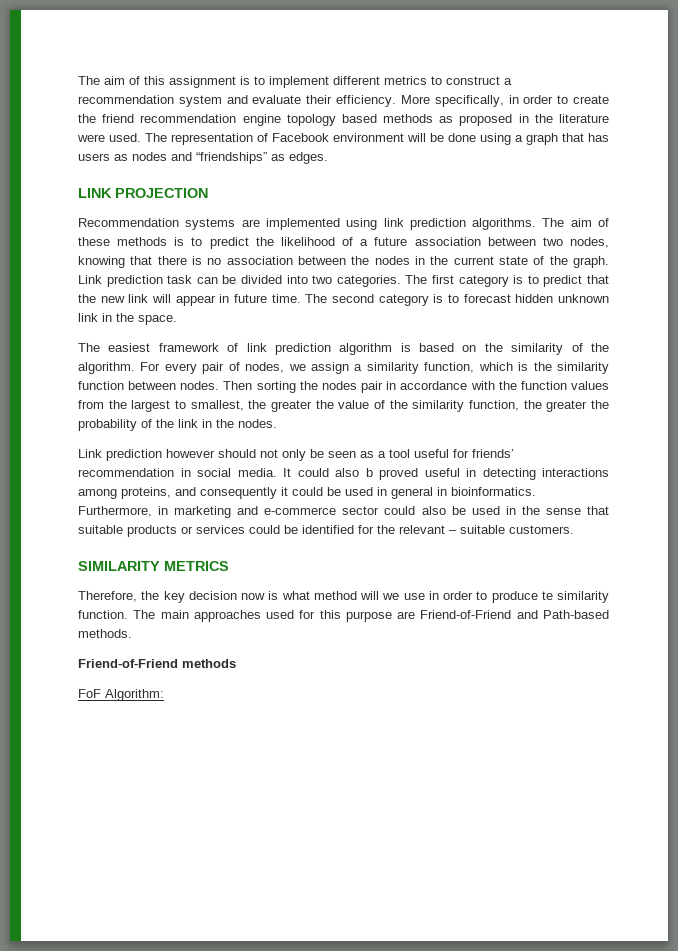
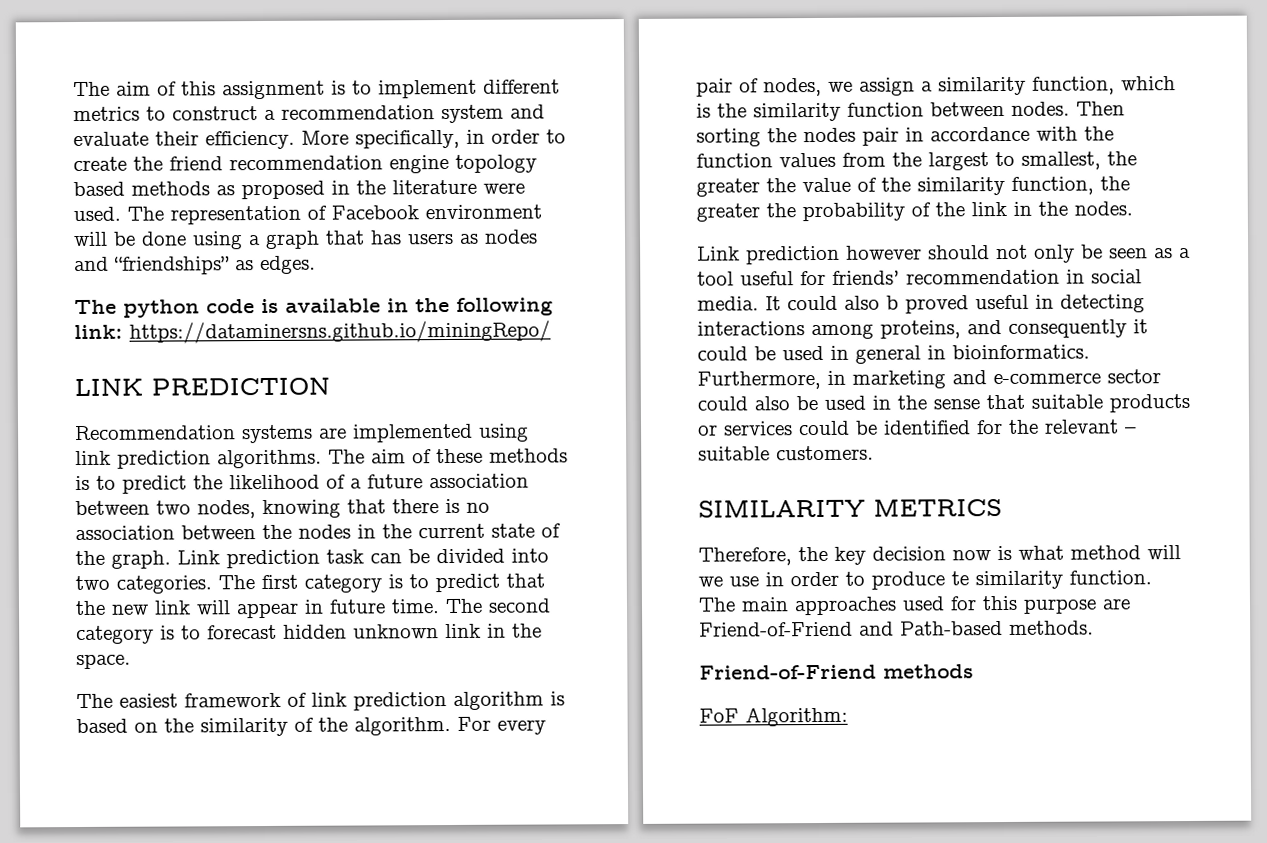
+ The python code is available in the following link: https://dataminersns.github.io/miningRepo/
- LINK PROJECTION
+ LINK PREDICTION

